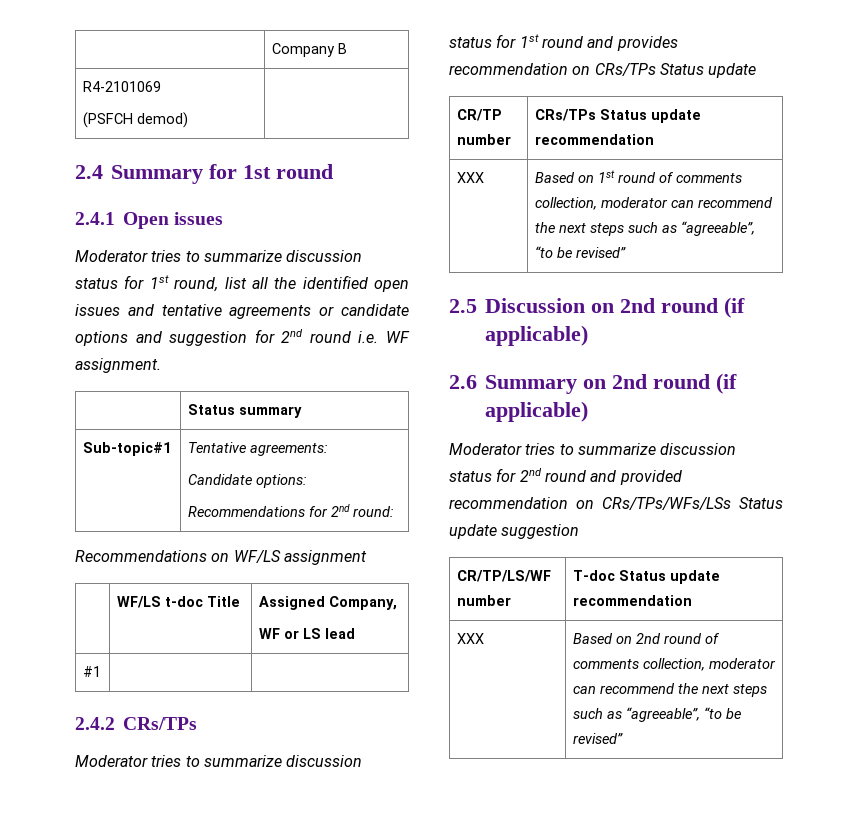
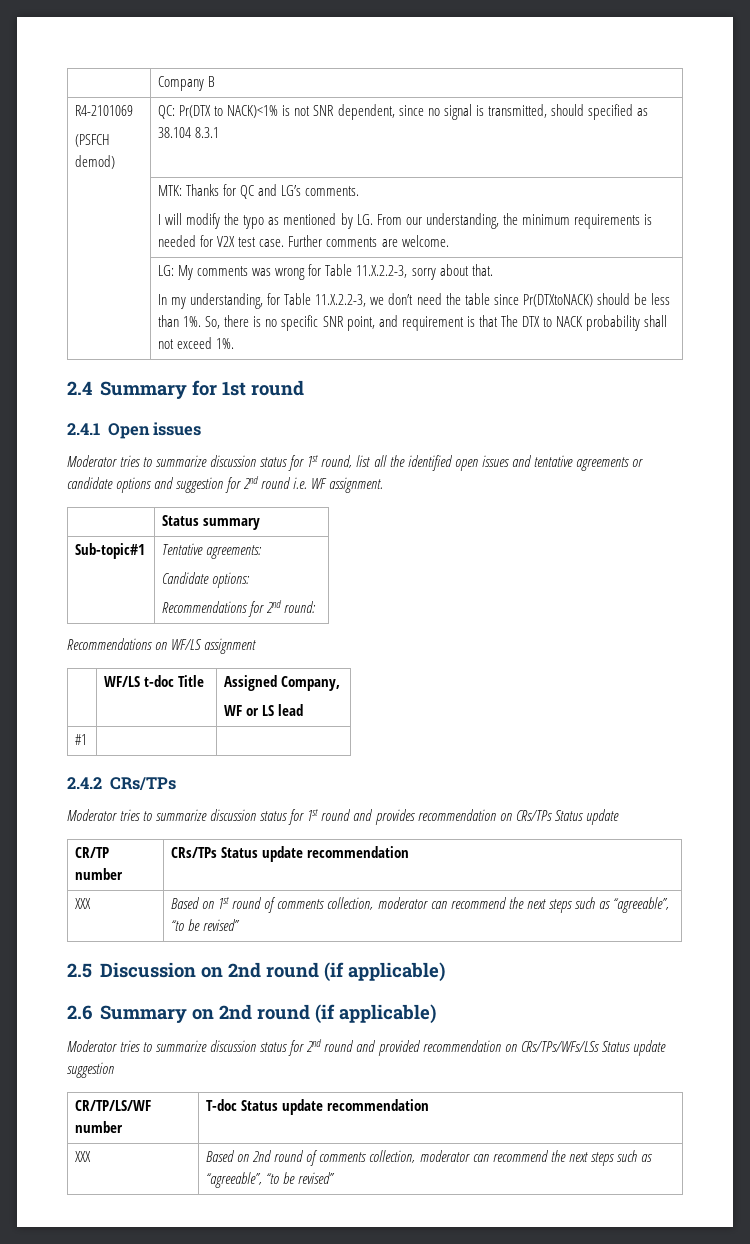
  R4-2101069
- (PSFCH demod) |
+ (PSFCH demod) | QC: Pr(DTX to NACK)<1% is not SNR dependent, since no signal is transmitted, should specified as 38.104 8.3.1
+ | MTK: Thanks for QC and LG’s comments.
+ I will modify the typo as mentioned by LG. From our understanding, the minimum requirements is needed for V2X test case. Further comments are welcome.
+ | LG: My comments was wrong for Table 11.X.2.2-3, sorry about that.
+ In my understanding, for Table 11.X.2.2-3, we don’t need the table since Pr(DTXtoNACK) should be less than 1%. So, there is no specific SNR point, and requirement is that The DTX to NACK probability shall not exceed 1%.

